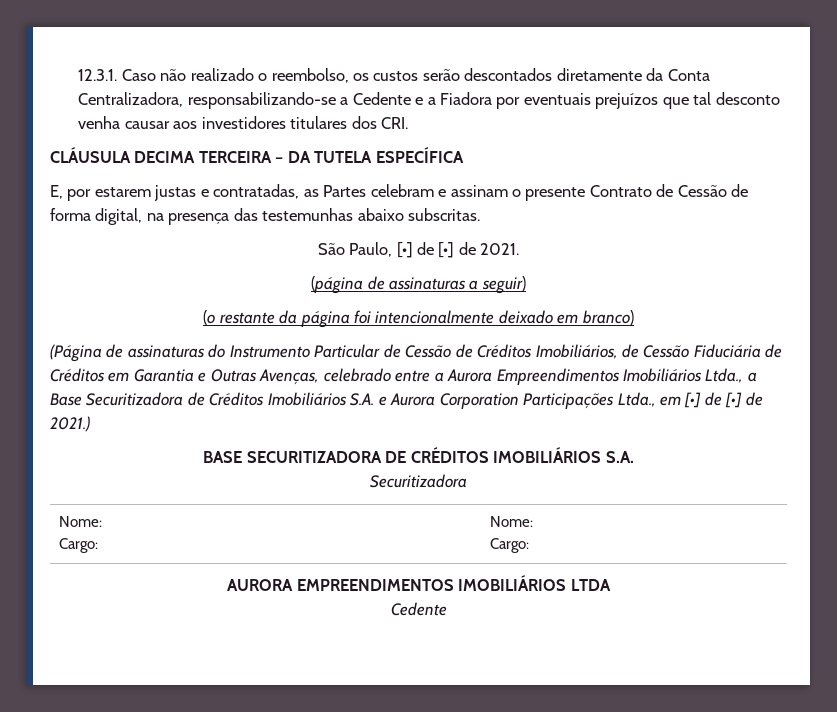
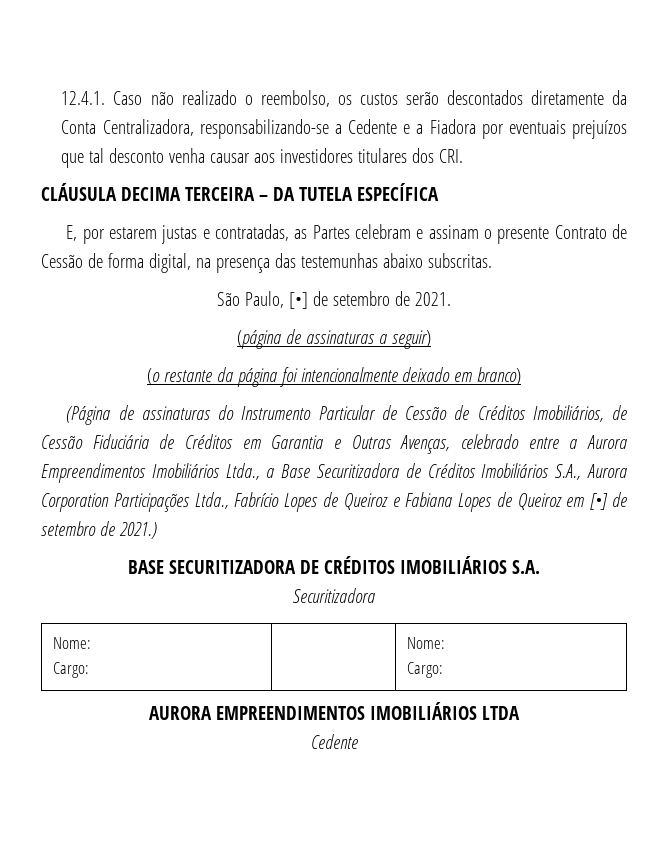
- 12.3.1. Caso não realizado o reembolso, os custos serão descontados diretamente da Conta Centralizadora, responsabilizando-se a Cedente e a Fiadora por eventuais prejuízos que tal desconto venha causar aos investidores titulares dos CRI.
+ 12.4.1. Caso não realizado o reembolso, os custos serão descontados diretamente da Conta Centralizadora, responsabilizando-se a Cedente e a Fiadora por eventuais prejuízos que tal desconto venha causar aos investidores titulares dos CRI.
- São Paulo, [•] de [•] de 2021.
+ São Paulo, [•] de setembro de 2021.
- (Página de assinaturas do Instrumento Particular de Cessão de Créditos Imobiliários, de Cessão Fiduciária de Créditos em Garantia e Outras Avenças, celebrado entre a Aurora Empreendimentos Imobiliários Ltda., a Base Securitizadora de Créditos Imobiliários S.A. e Aurora Corporation Participações Ltda., em [•] de [•] de 2021.)
+ (Página de assinaturas do Instrumento Particular de Cessão de Créditos Imobiliários, de Cessão Fiduciária de Créditos em Garantia e Outras Avenças, celebrado entre a Aurora Empreendimentos Imobiliários Ltda., a Base Securitizadora de Créditos Imobiliários S.A., Aurora Corporation Participações Ltda., Fabrício Lopes de Queiroz e Fabiana Lopes de Queiroz em [•] de setembro de 2021.)

